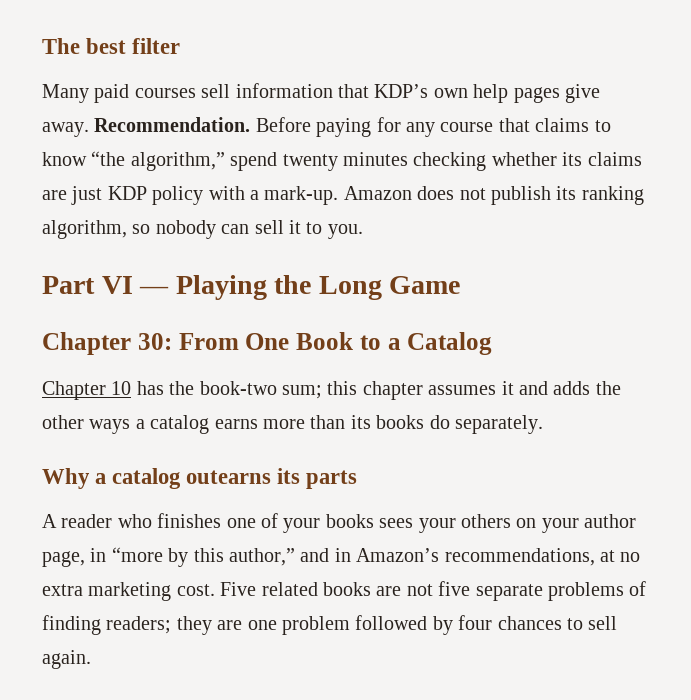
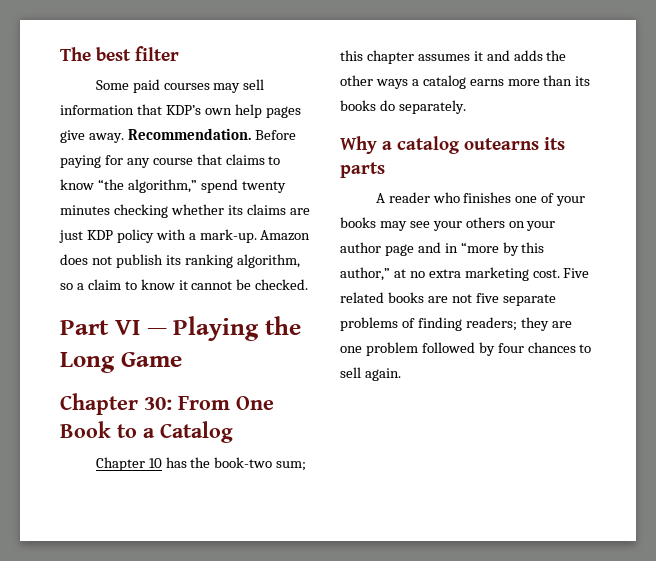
- Many paid courses sell information that KDP’s own help pages give away.
+ Some paid courses may sell information that KDP’s own help pages give away.
- Amazon does not publish its ranking algorithm, so nobody can sell it to you.
+ Amazon does not publish its ranking algorithm, so a claim to know it cannot be checked.
- A reader who finishes one of your books sees your others on your author page, in “more by this author,” and in Amazon’s recommendations, at no extra marketing cost.
+ A reader who finishes one of your books may see your others on your author page and in “more by this author,” at no extra marketing cost.

